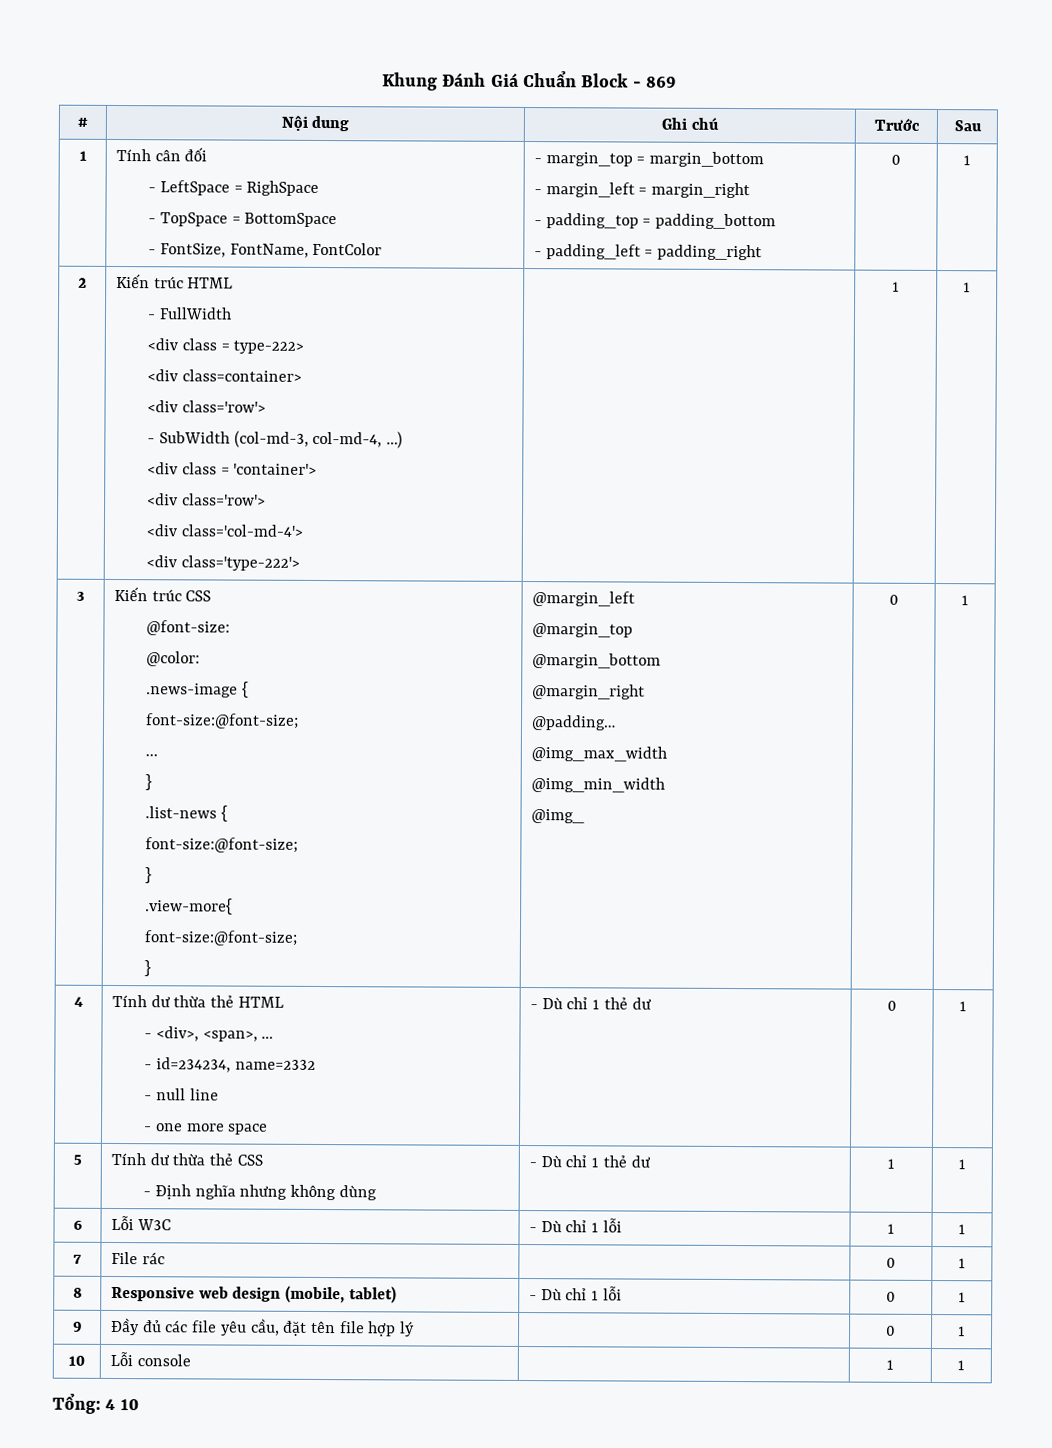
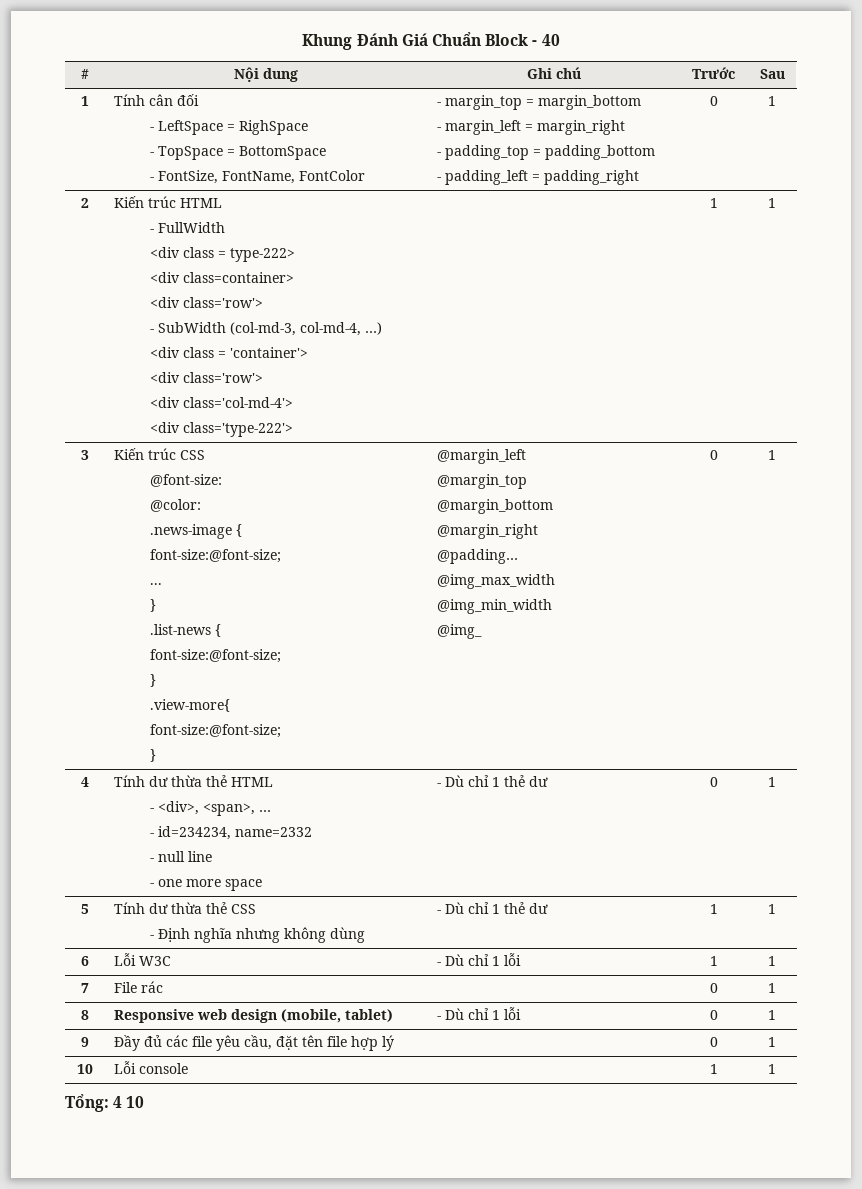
- Khung Đánh Giá Chuẩn Block - 869
+ Khung Đánh Giá Chuẩn Block - 40

